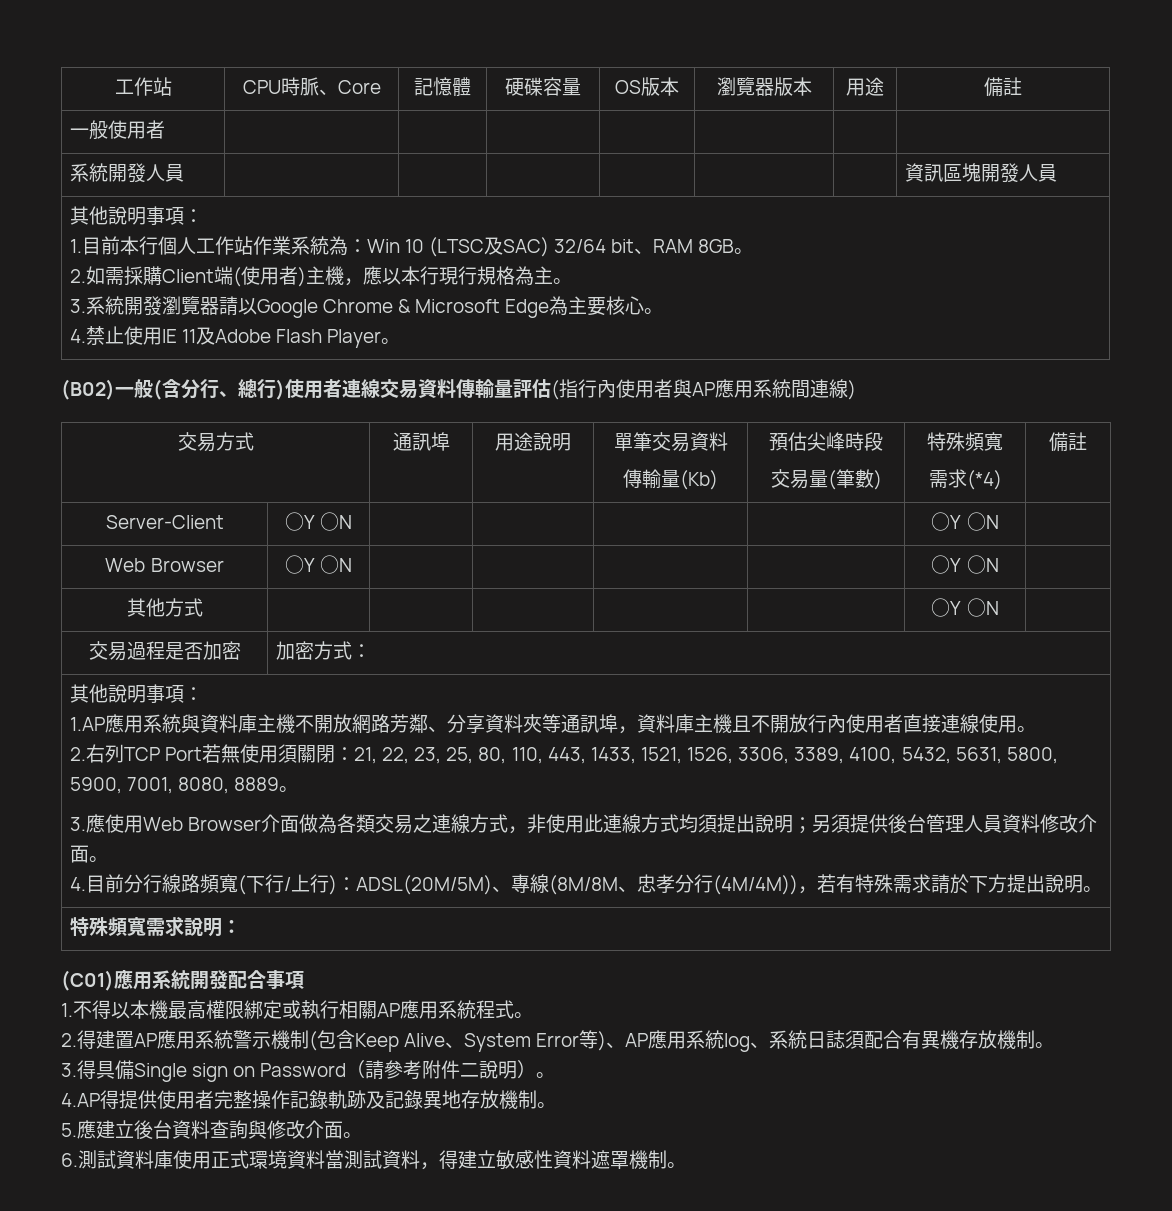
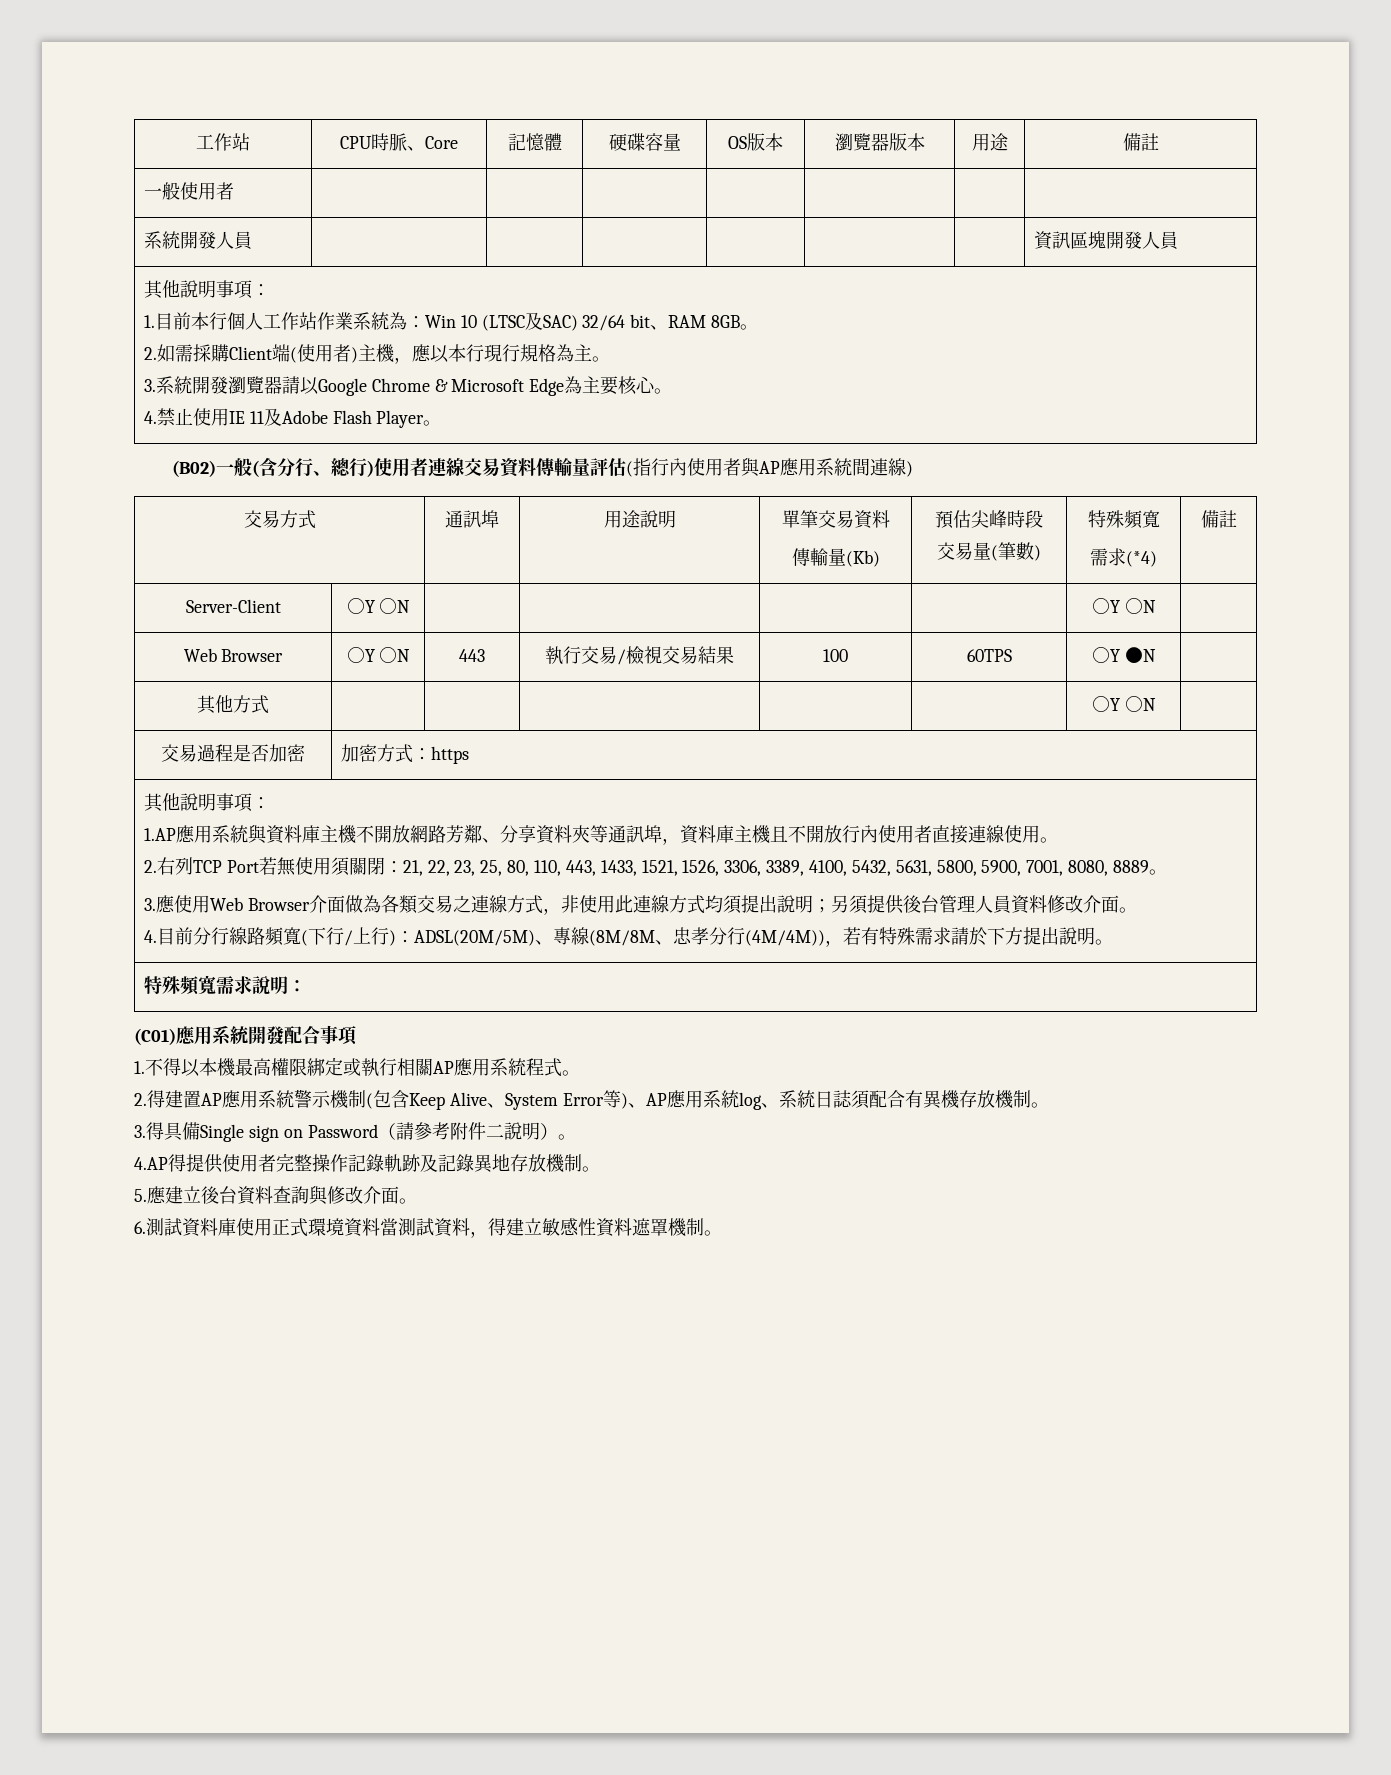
- Web Browser | ○Y ○N | | | | | ○Y ○N |
+ Web Browser | ○Y ○N | 443 | 執行交易/檢視交易結果 | 100 | 60TPS | ○Y ●N |
- 交易過程是否加密 | 加密方式：
+ 交易過程是否加密 | 加密方式：https

